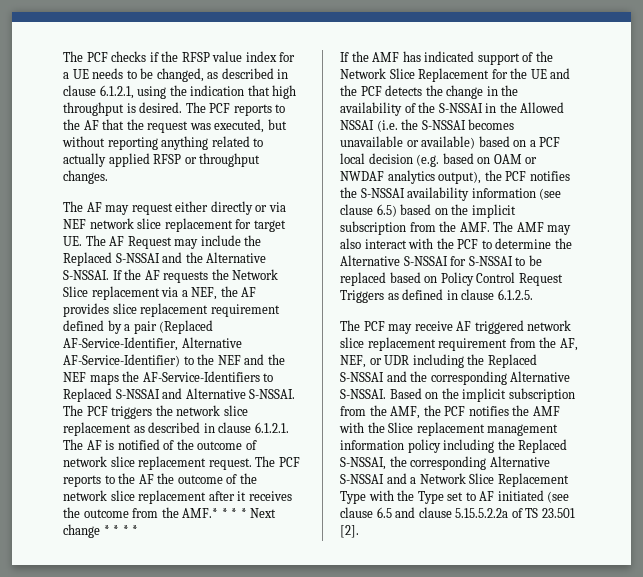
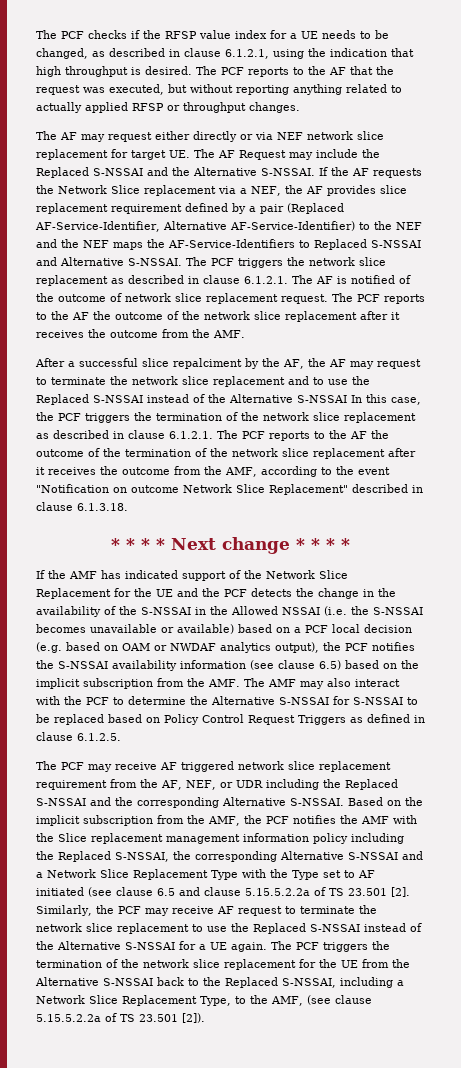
- The PCF reports to the AF the outcome of the network slice replacement after it receives the outcome from the AMF.* * * * Next change * * * *
+ The PCF reports to the AF the outcome of the network slice replacement after it receives the outcome from the AMF.
+ After a successful slice repalciment by the AF, the AF may request to terminate the network slice replacement and to use the Replaced S-NSSAI instead of the Alternative S-NSSAI In this case, the PCF triggers the termination of the network slice replacement as described in clause 6.1.2.1. The PCF reports to the AF the outcome of the termination of the network slice replacement after it receives the outcome from the AMF, according to the event "Notification on outcome Network Slice Replacement" described in clause 6.1.3.18.
+ * * * * Next change * * * *
+ Similarly, the PCF may receive AF request to terminate the network slice replacement to use the Replaced S-NSSAI instead of the Alternative S-NSSAI for a UE again. The PCF triggers the termination of the network slice replacement for the UE from the Alternative S-NSSAI back to the Replaced S-NSSAI, including a Network Slice Replacement Type, to the AMF, (see clause 5.15.5.2.2a of TS 23.501 [2]).

